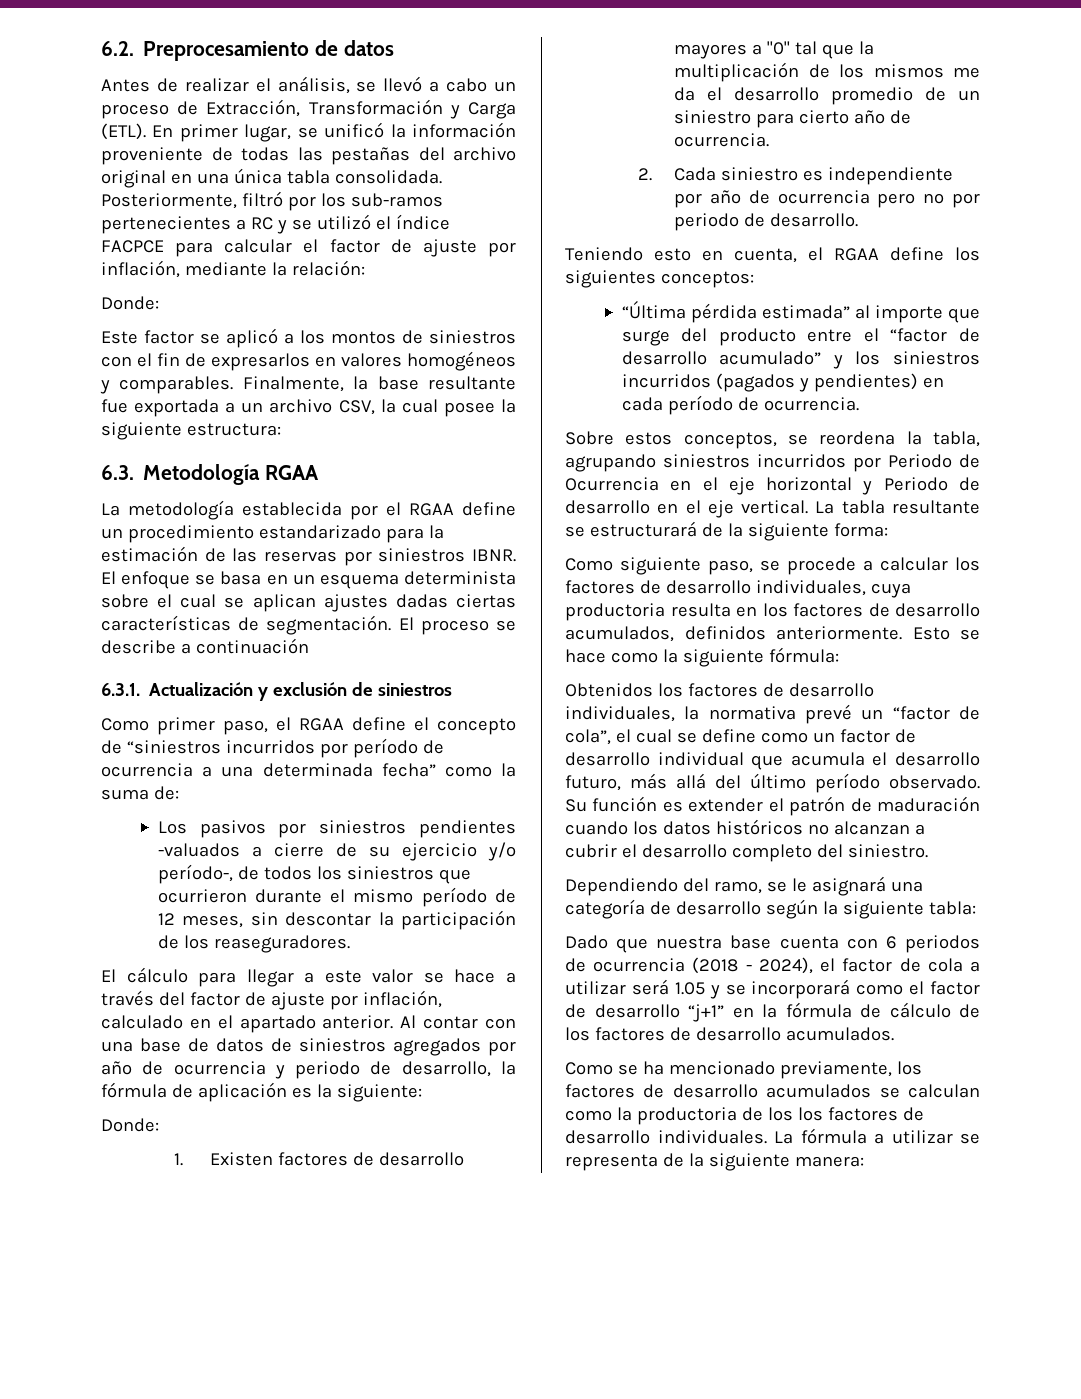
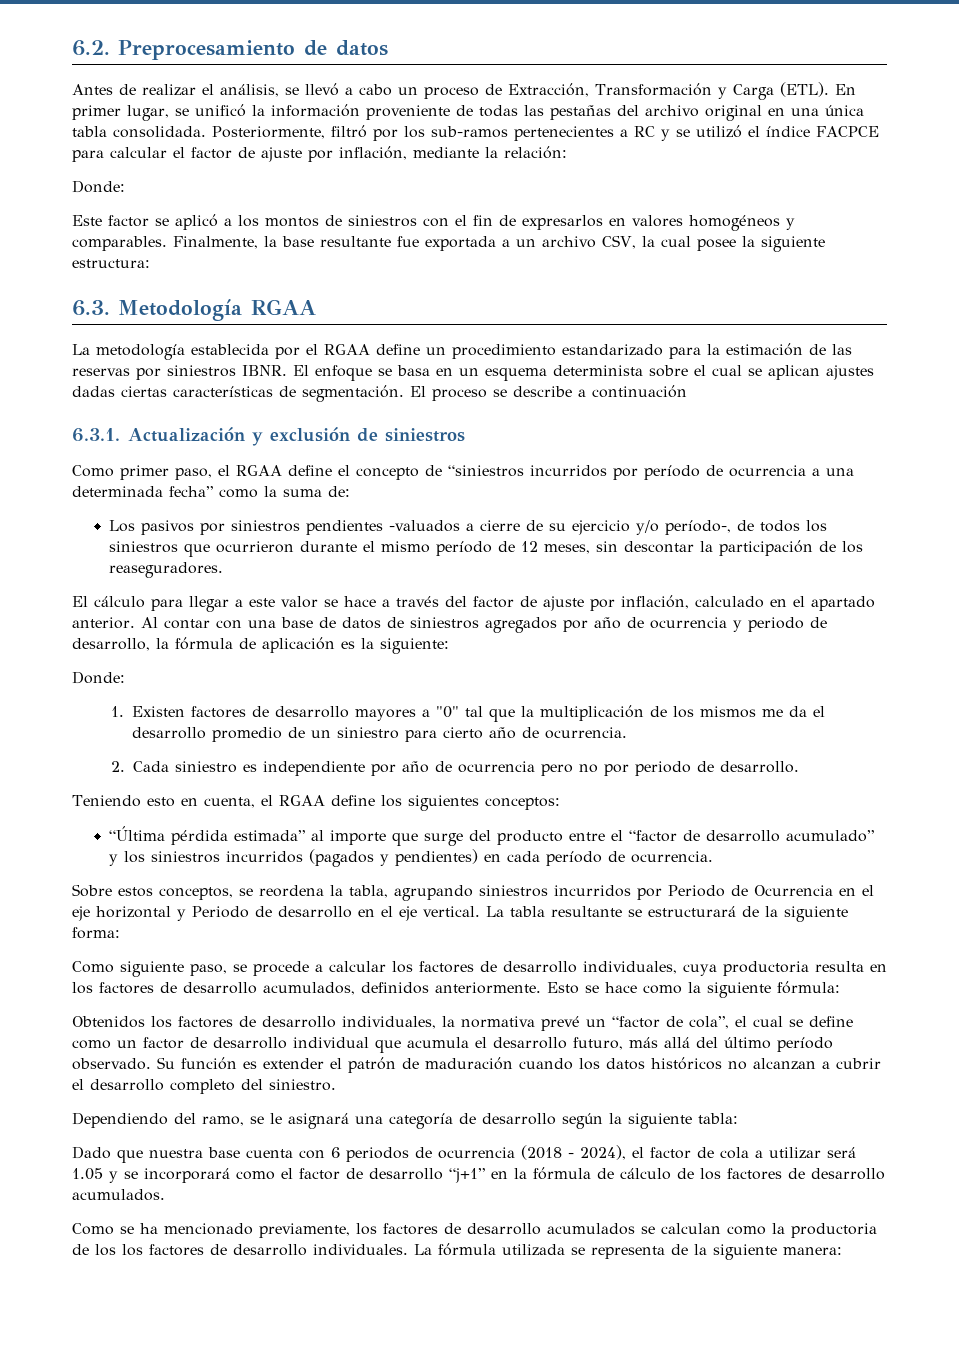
- La fórmula a utilizar se representa de la siguiente manera:
+ La fórmula utilizada se representa de la siguiente manera:

